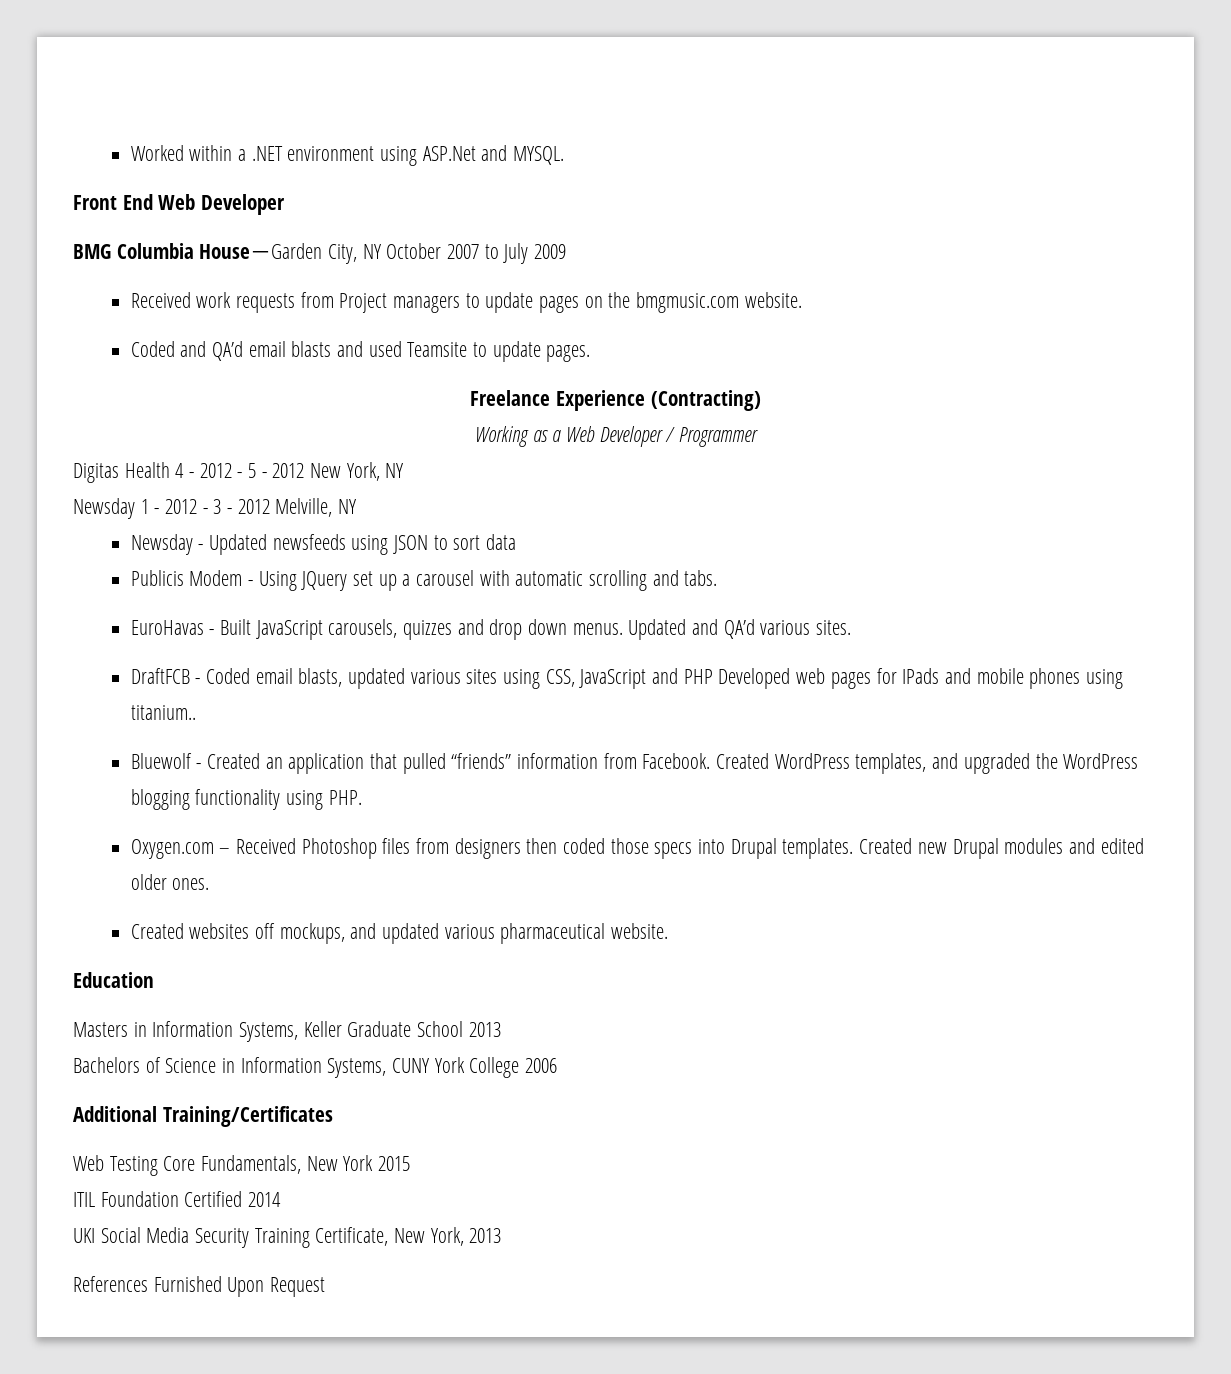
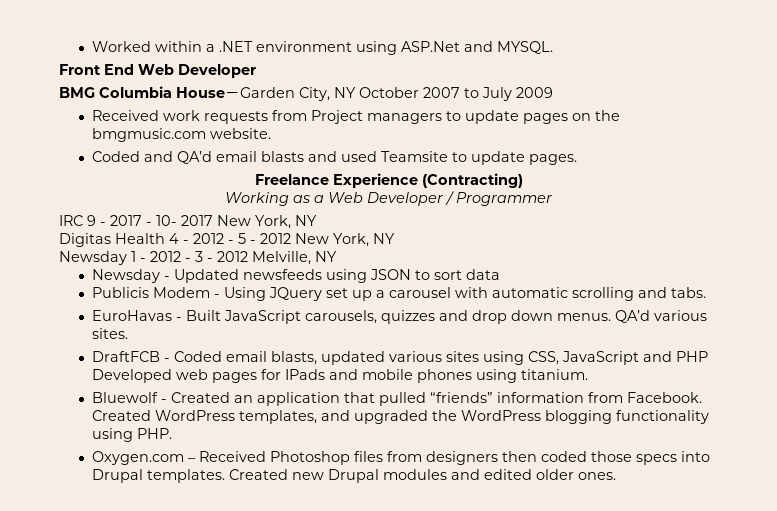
+ IRC 9 - 2017 - 10- 2017 New York, NY
- Updated and QA’d various sites.
+ QA’d various sites.
- DraftFCB - Coded email blasts, updated various sites using CSS, JavaScript and PHP Developed web pages for IPads and mobile phones using titanium..
+ DraftFCB - Coded email blasts, updated various sites using CSS, JavaScript and PHP Developed web pages for IPads and mobile phones using titanium.
- Created websites off mockups, and updated various pharmaceutical website.
- Education
- Masters in Information Systems, Keller Graduate School 2013
- Bachelors of Science in Information Systems, CUNY York College 2006
- Additional Training/Certificates
- Web Testing Core Fundamentals, New York 2015
- ITIL Foundation Certified 2014
- UKI Social Media Security Training Certificate, New York, 2013
- References Furnished Upon Request

